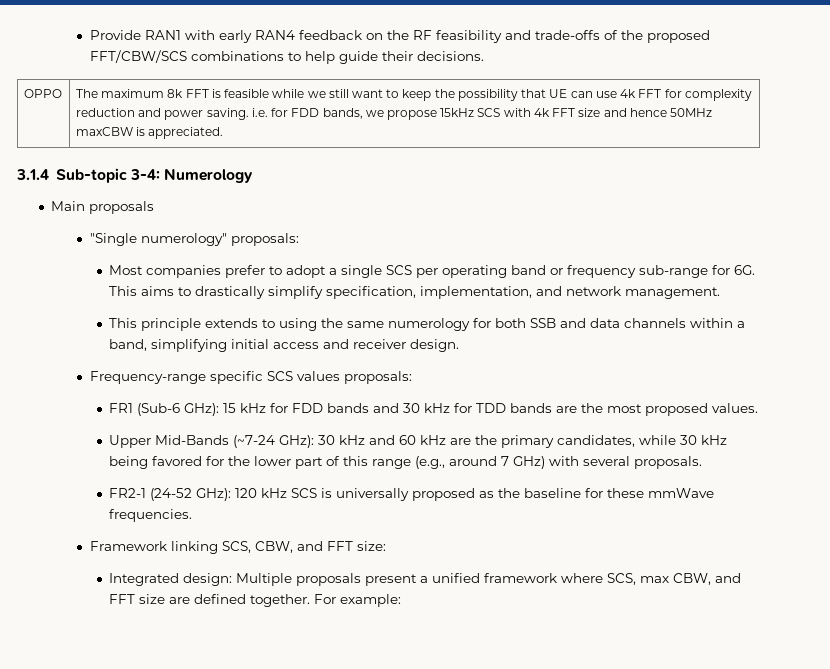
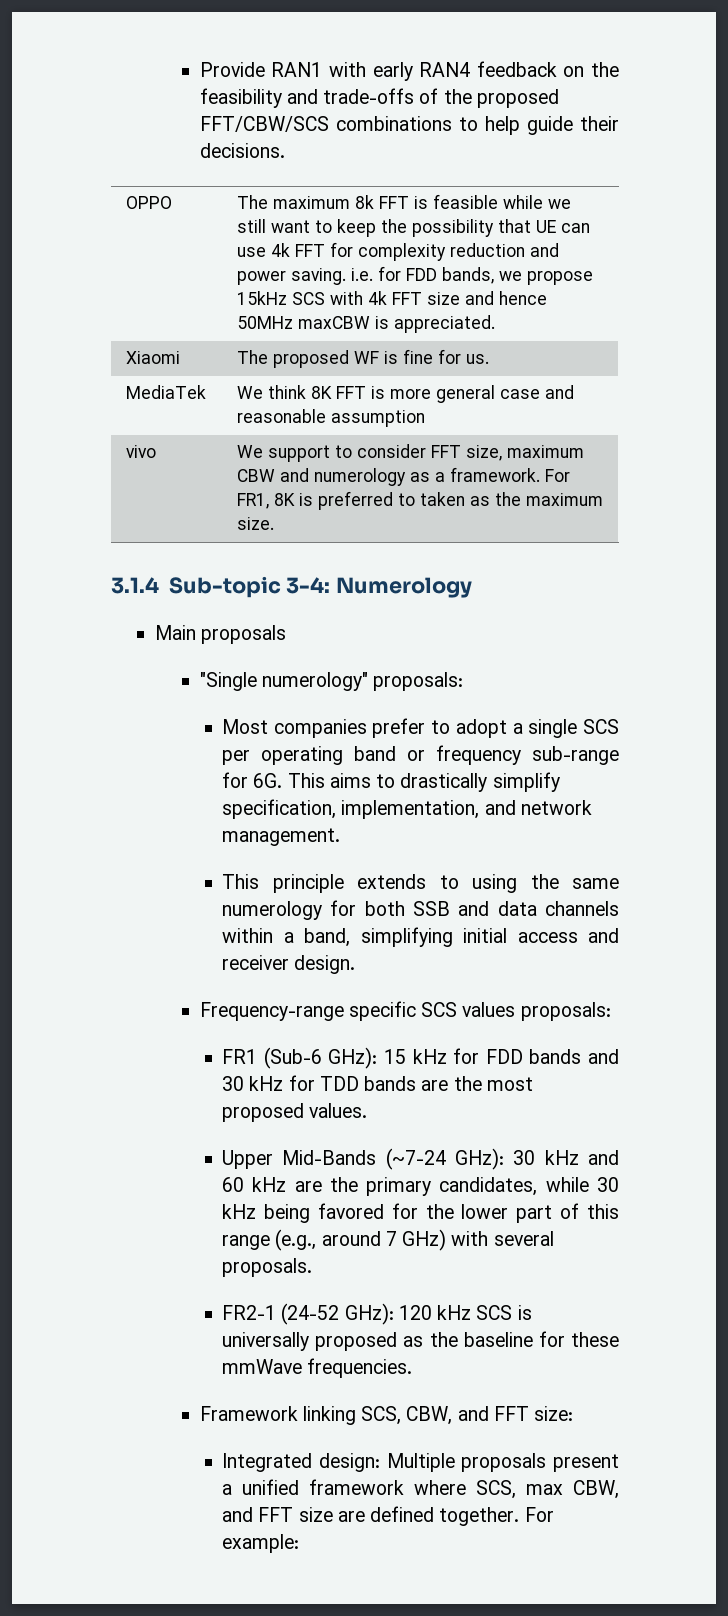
- Provide RAN1 with early RAN4 feedback on the RF feasibility and trade-offs of the proposed FFT/CBW/SCS combinations to help guide their decisions.
+ Provide RAN1 with early RAN4 feedback on the feasibility and trade-offs of the proposed FFT/CBW/SCS combinations to help guide their decisions.
+ Xiaomi | The proposed WF is fine for us.
+ MediaTek | We think 8K FFT is more general case and reasonable assumption
+ vivo | We support to consider FFT size, maximum CBW and numerology as a framework. For FR1, 8K is preferred to taken as the maximum size.

